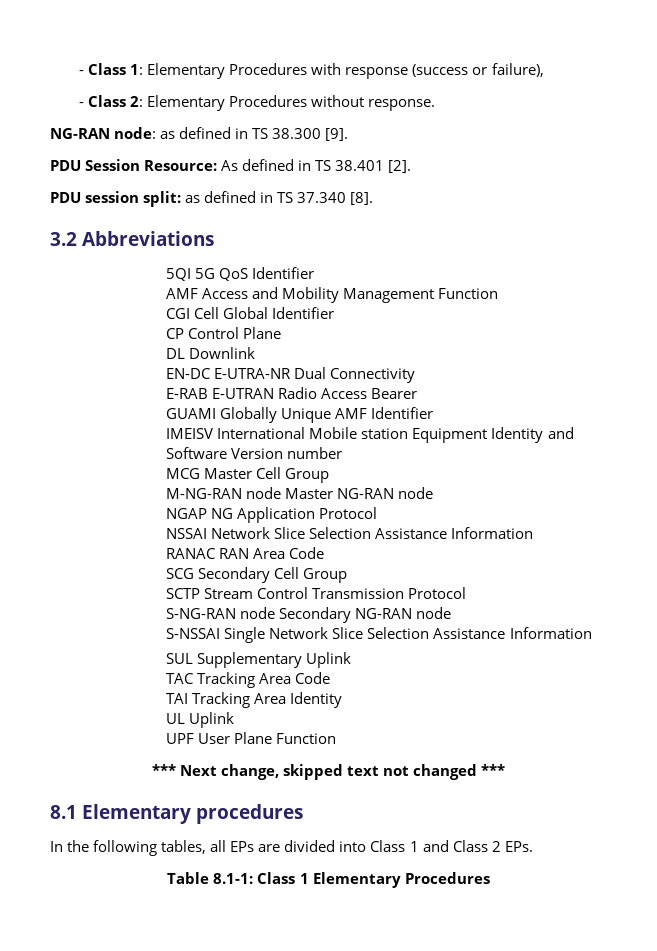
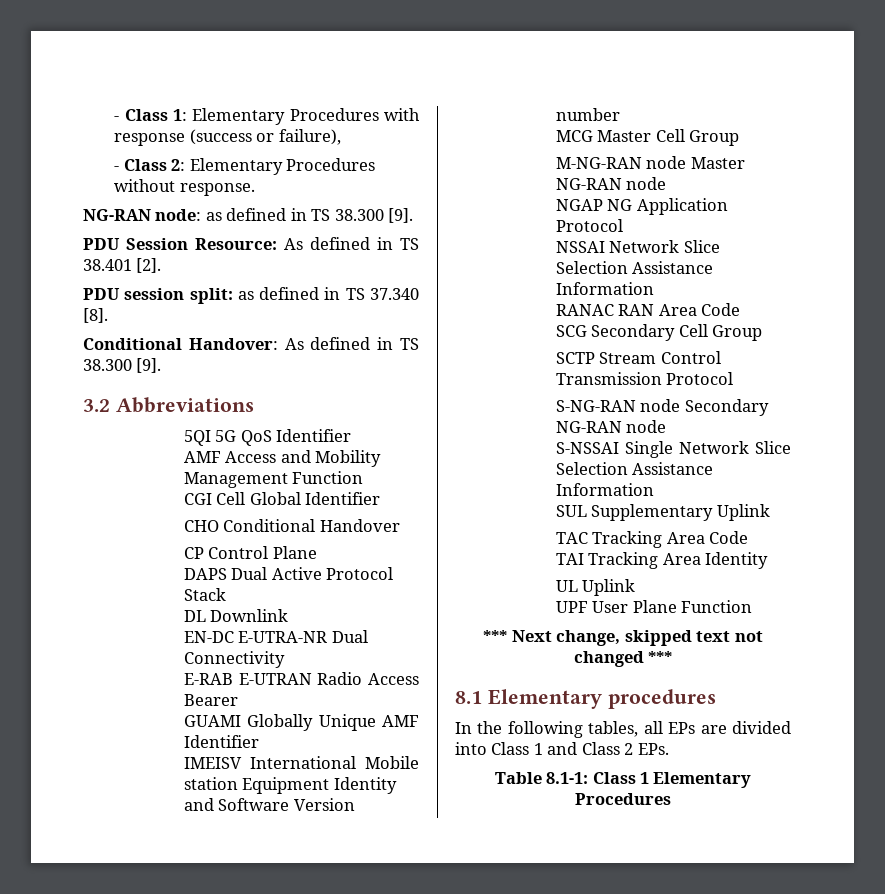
+ Conditional Handover: As defined in TS 38.300 [9].
+ CHO Conditional Handover
+ DAPS Dual Active Protocol Stack

